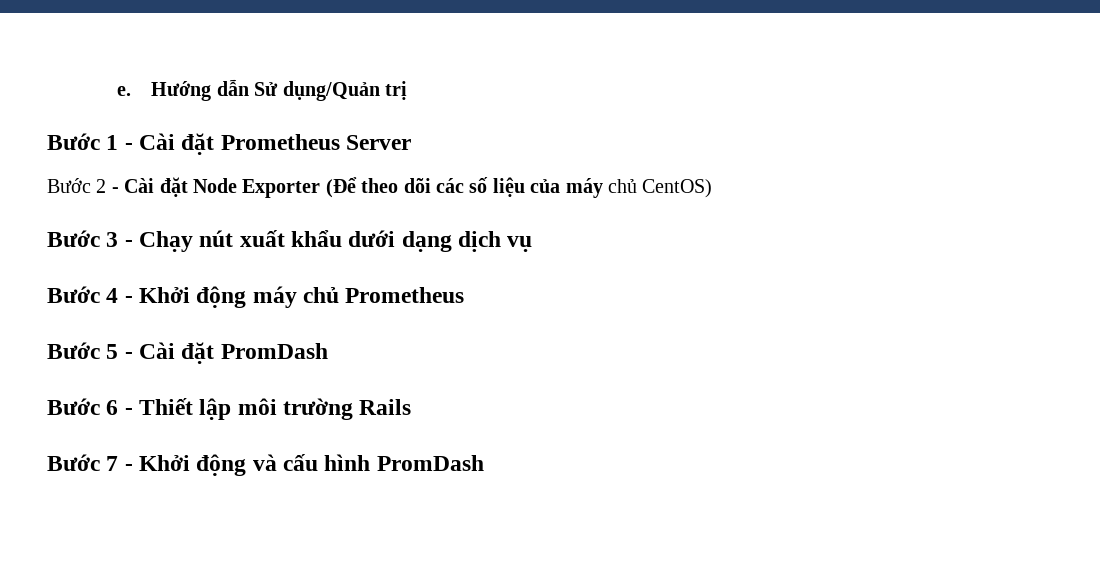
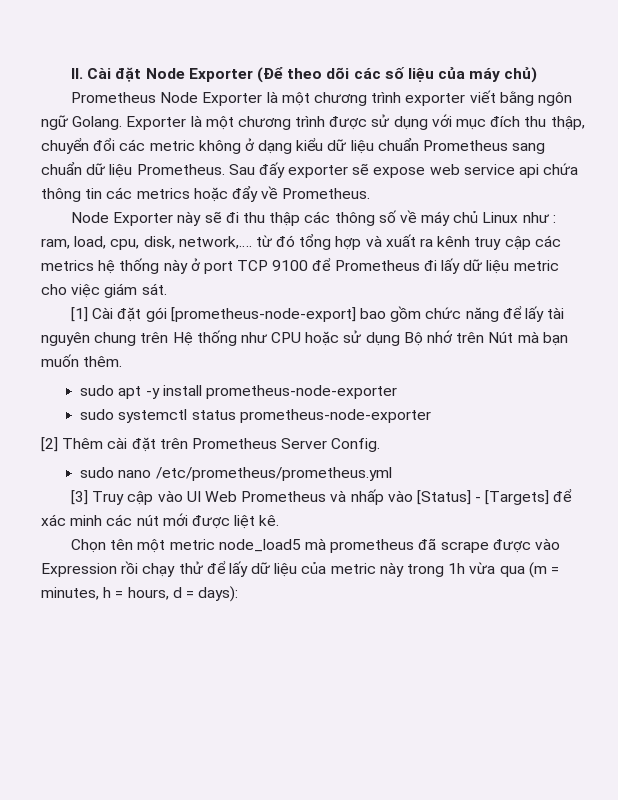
- e. Hướng dẫn Sử dụng/Quản trị
- Bước 1 - Cài đặt Prometheus Server
- Bước 2 - Cài đặt Node Exporter (Để theo dõi các số liệu của máy chủ CentOS)
- Bước 3 - Chạy nút xuất khẩu dưới dạng dịch vụ
- Bước 4 - Khởi động máy chủ Prometheus
- Bước 5 - Cài đặt PromDash
- Bước 6 - Thiết lập môi trường Rails
- Bước 7 - Khởi động và cấu hình PromDash
+ II. Cài đặt Node Exporter (Để theo dõi các số liệu của máy chủ)
+ Prometheus Node Exporter là một chương trình exporter viết bằng ngôn ngữ Golang. Exporter là một chương trình được sử dụng với mục đích thu thập, chuyển đổi các metric không ở dạng kiểu dữ liệu chuẩn Prometheus sang chuẩn dữ liệu Prometheus. Sau đấy exporter sẽ expose web service api chứa thông tin các metrics hoặc đẩy về Prometheus.
+ Node Exporter này sẽ đi thu thập các thông số về máy chủ Linux như : ram, load, cpu, disk, network,…. từ đó tổng hợp và xuất ra kênh truy cập các metrics hệ thống này ở port TCP 9100 để Prometheus đi lấy dữ liệu metric cho việc giám sát.
+ [1] Cài đặt gói [prometheus-node-export] bao gồm chức năng để lấy tài nguyên chung trên Hệ thống như CPU hoặc sử dụng Bộ nhớ trên Nút mà bạn muốn thêm.
+ sudo apt -y install prometheus-node-exporter
+ sudo systemctl status prometheus-node-exporter
+ [2] Thêm cài đặt trên Prometheus Server Config.
+ sudo nano /etc/prometheus/prometheus.yml
+ [3] Truy cập vào UI Web Prometheus và nhấp vào [Status] - [Targets] để xác minh các nút mới được liệt kê.
+ Chọn tên một metric node_load5 mà prometheus đã scrape được vào Expression rồi chạy thử để lấy dữ liệu của metric này trong 1h vừa qua (m = minutes, h = hours, d = days):

